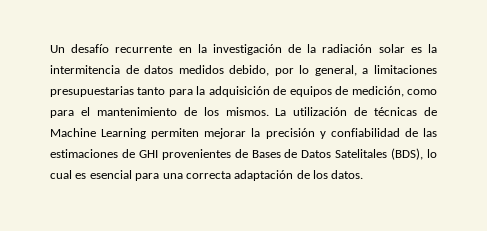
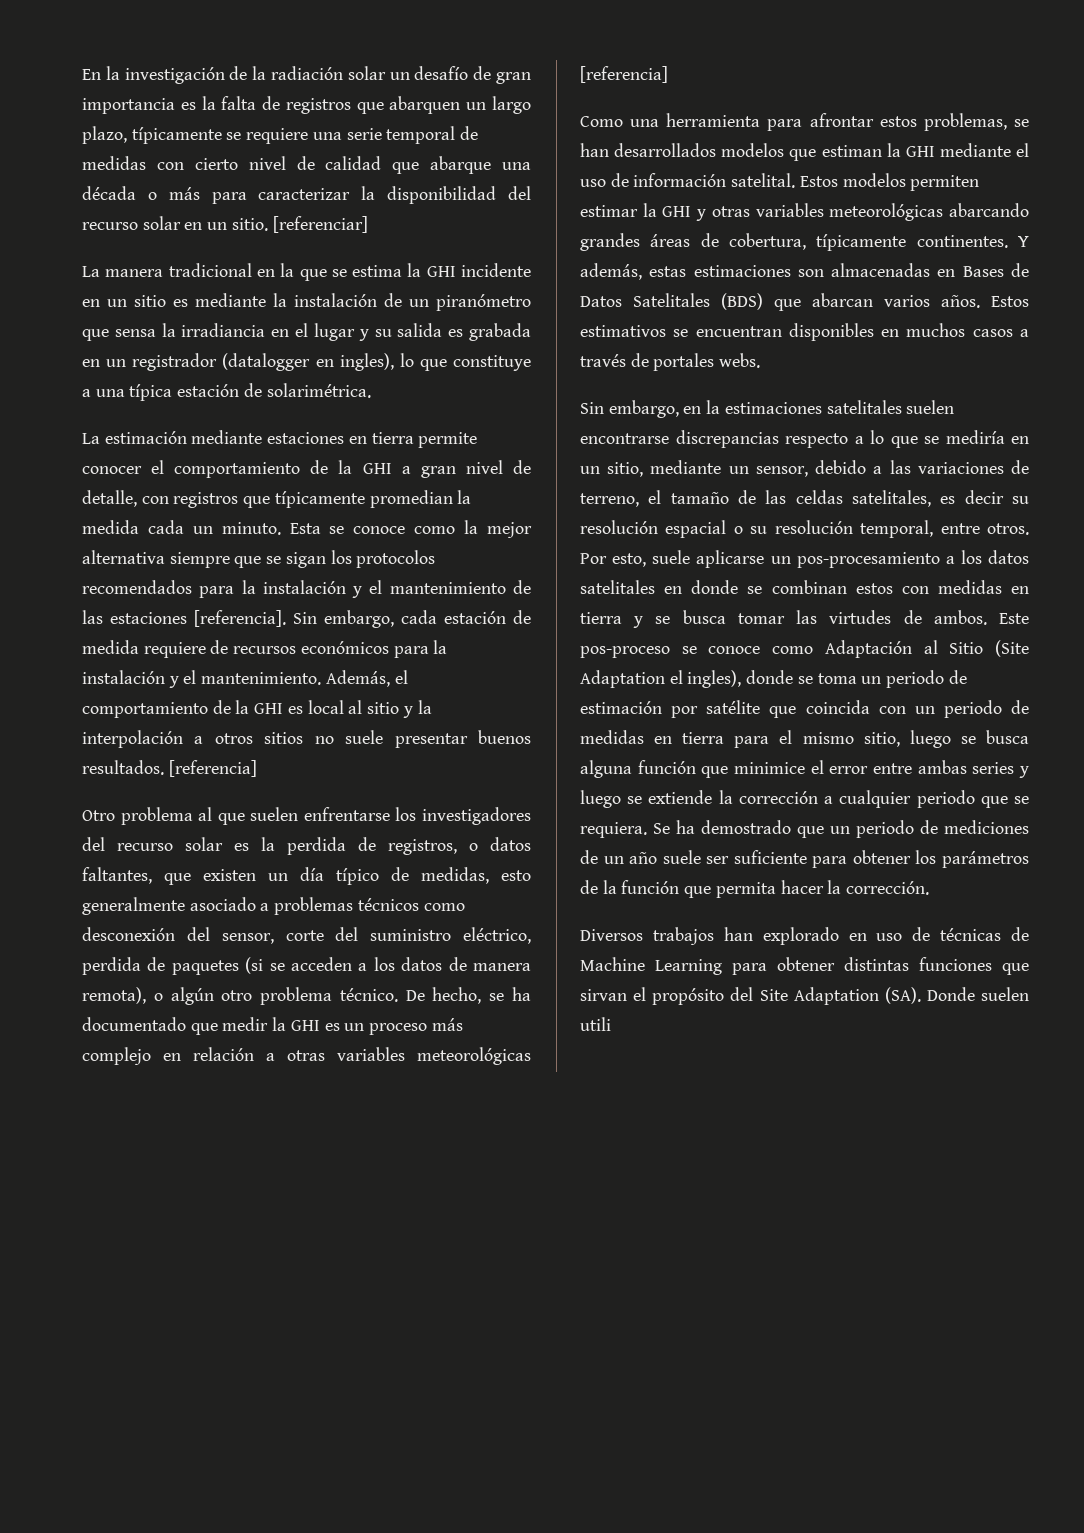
- Un desafío recurrente en la investigación de la radiación solar es la intermitencia de datos medidos debido, por lo general, a limitaciones presupuestarias tanto para la adquisición de equipos de medición, como para el mantenimiento de los mismos. La utilización de técnicas de Machine Learning permiten mejorar la precisión y confiabilidad de las estimaciones de GHI provenientes de Bases de Datos Satelitales (BDS), lo cual es esencial para una correcta adaptación de los datos.
+ En la investigación de la radiación solar un desafío de gran importancia es la falta de registros que abarquen un largo plazo, típicamente se requiere una serie temporal de medidas con cierto nivel de calidad que abarque una década o más para caracterizar la disponibilidad del recurso solar en un sitio. [referenciar]
+ La manera tradicional en la que se estima la GHI incidente en un sitio es mediante la instalación de un piranómetro que sensa la irradiancia en el lugar y su salida es grabada en un registrador (datalogger en ingles), lo que constituye a una típica estación de solarimétrica.
+ La estimación mediante estaciones en tierra permite conocer el comportamiento de la GHI a gran nivel de detalle, con registros que típicamente promedian la medida cada un minuto. Esta se conoce como la mejor alternativa siempre que se sigan los protocolos recomendados para la instalación y el mantenimiento de las estaciones [referencia]. Sin embargo, cada estación de medida requiere de recursos económicos para la instalación y el mantenimiento. Además, el comportamiento de la GHI es local al sitio y la interpolación a otros sitios no suele presentar buenos resultados. [referencia]
+ Otro problema al que suelen enfrentarse los investigadores del recurso solar es la perdida de registros, o datos faltantes, que existen un día típico de medidas, esto generalmente asociado a problemas técnicos como desconexión del sensor, corte del suministro eléctrico, perdida de paquetes (si se acceden a los datos de manera remota), o algún otro problema técnico. De hecho, se ha documentado que medir la GHI es un proceso más complejo en relación a otras variables meteorológicas [referencia]
+ Como una herramienta para afrontar estos problemas, se han desarrollados modelos que estiman la GHI mediante el uso de información satelital. Estos modelos permiten estimar la GHI y otras variables meteorológicas abarcando grandes áreas de cobertura, típicamente continentes. Y además, estas estimaciones son almacenadas en Bases de Datos Satelitales (BDS) que abarcan varios años. Estos estimativos se encuentran disponibles en muchos casos a través de portales webs.
+ Sin embargo, en la estimaciones satelitales suelen encontrarse discrepancias respecto a lo que se mediría en un sitio, mediante un sensor, debido a las variaciones de terreno, el tamaño de las celdas satelitales, es decir su resolución espacial o su resolución temporal, entre otros. Por esto, suele aplicarse un pos-procesamiento a los datos satelitales en donde se combinan estos con medidas en tierra y se busca tomar las virtudes de ambos. Este pos-proceso se conoce como Adaptación al Sitio (Site Adaptation el ingles), donde se toma un periodo de estimación por satélite que coincida con un periodo de medidas en tierra para el mismo sitio, luego se busca alguna función que minimice el error entre ambas series y luego se extiende la corrección a cualquier periodo que se requiera. Se ha demostrado que un periodo de mediciones de un año suele ser suficiente para obtener los parámetros de la función que permita hacer la corrección.
+ Diversos trabajos han explorado en uso de técnicas de Machine Learning para obtener distintas funciones que sirvan el propósito del Site Adaptation (SA). Donde suelen utili

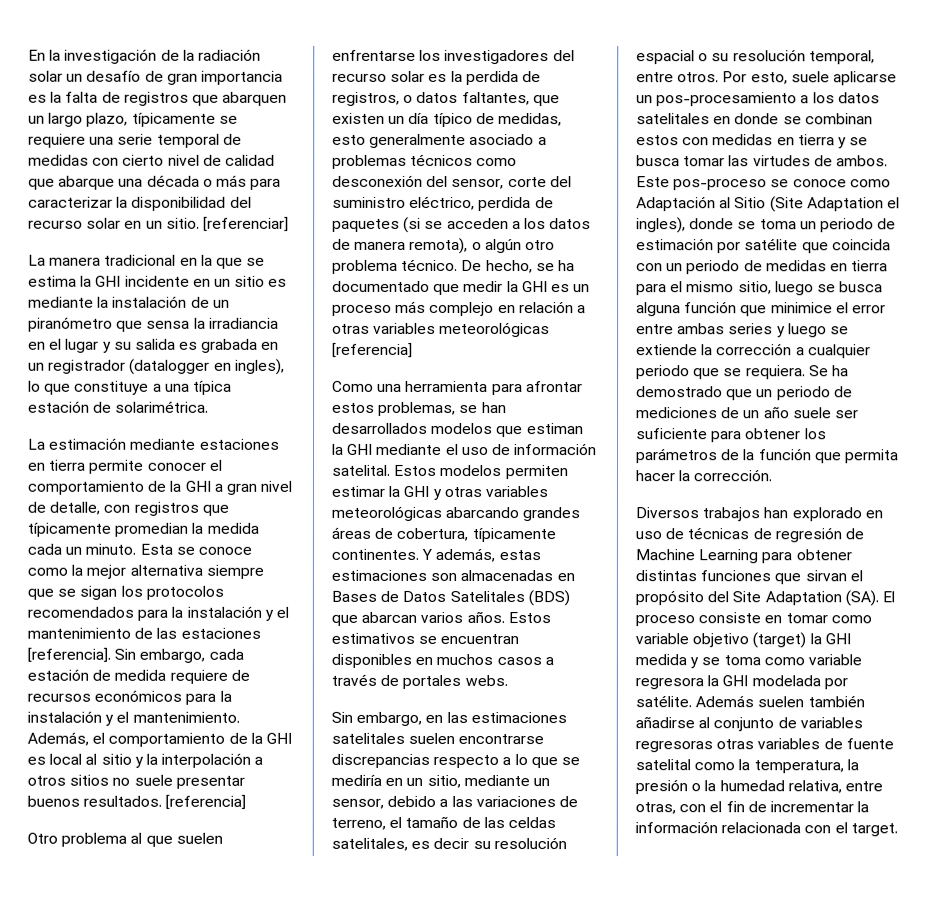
- Sin embargo, en la estimaciones satelitales suelen encontrarse discrepancias respecto a lo que se mediría en un sitio, mediante un sensor, debido a las variaciones de terreno, el tamaño de las celdas satelitales, es decir su resolución espacial o su resolución temporal, entre otros.
+ Sin embargo, en las estimaciones satelitales suelen encontrarse discrepancias respecto a lo que se mediría en un sitio, mediante un sensor, debido a las variaciones de terreno, el tamaño de las celdas satelitales, es decir su resolución espacial o su resolución temporal, entre otros.
- Diversos trabajos han explorado en uso de técnicas de Machine Learning para obtener distintas funciones que sirvan el propósito del Site Adaptation (SA). Donde suelen utili
+ Diversos trabajos han explorado en uso de técnicas de regresión de Machine Learning para obtener distintas funciones que sirvan el propósito del Site Adaptation (SA). El proceso consiste en tomar como variable objetivo (target) la GHI medida y se toma como variable regresora la GHI modelada por satélite. Además suelen también añadirse al conjunto de variables regresoras otras variables de fuente satelital como la temperatura, la presión o la humedad relativa, entre otras, con el fin de incrementar la información relacionada con el target.

